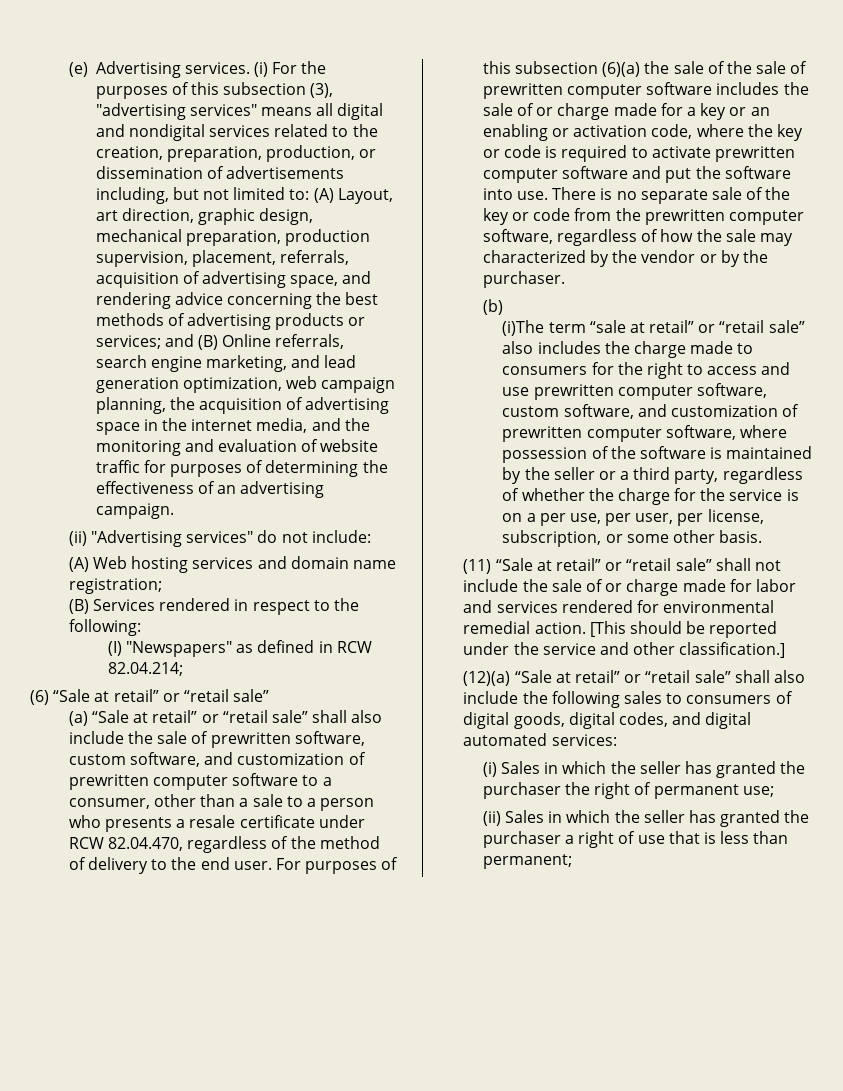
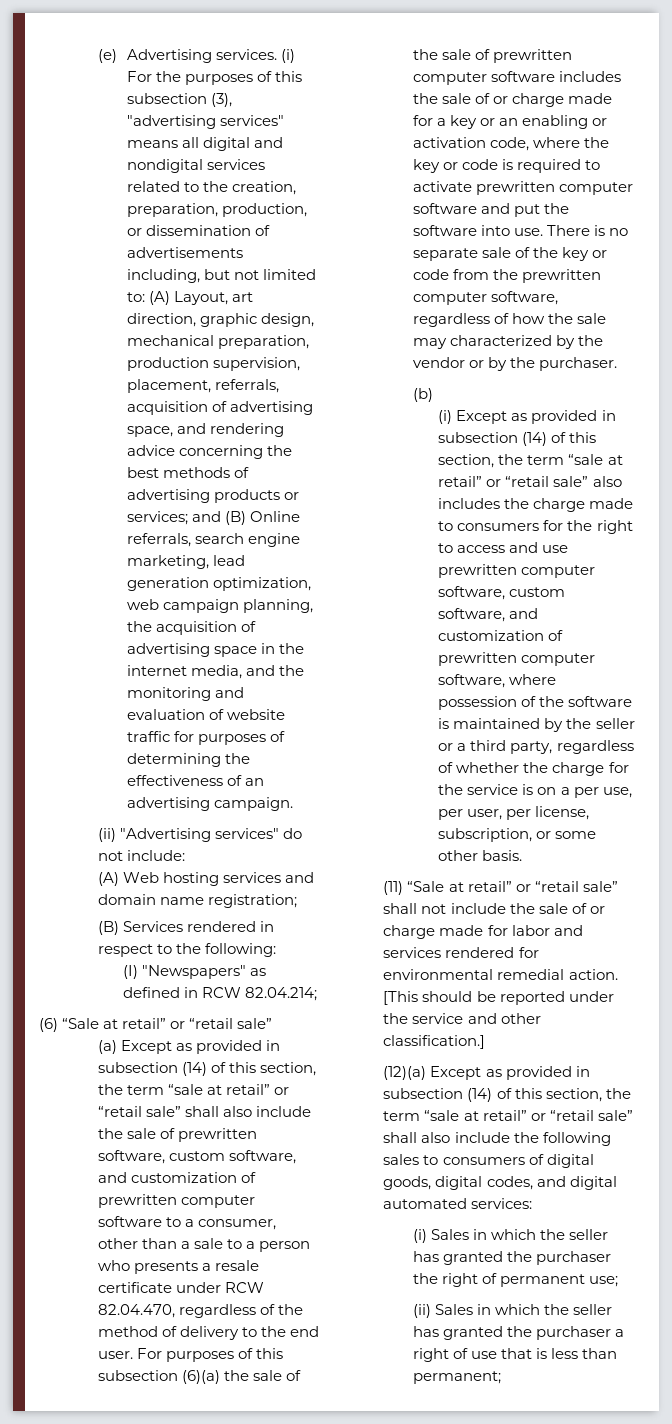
- and (B) Online referrals, search engine marketing, and lead generation optimization, web campaign planning, the acquisition of advertising space in the internet media, and the monitoring and evaluation of website traffic for purposes of determining the effectiveness of an advertising campaign.
+ and (B) Online referrals, search engine marketing, lead generation optimization, web campaign planning, the acquisition of advertising space in the internet media, and the monitoring and evaluation of website traffic for purposes of determining the effectiveness of an advertising campaign.
- (a) “Sale at retail” or “retail sale” shall also include the sale of prewritten software, custom software, and customization of prewritten computer software to a consumer, other than a sale to a person who presents a resale certificate under RCW 82.04.470, regardless of the method of delivery to the end user.
+ (a) Except as provided in subsection (14) of this section, the term “sale at retail” or “retail sale” shall also include the sale of prewritten software, custom software, and customization of prewritten computer software to a consumer, other than a sale to a person who presents a resale certificate under RCW 82.04.470, regardless of the method of delivery to the end user.
- (i)The term “sale at retail” or “retail sale” also includes the charge made to consumers for the right to access and use prewritten computer software, custom software, and customization of prewritten computer software, where possession of the software is maintained by the seller or a third party, regardless of whether the charge for the service is on a per use, per user, per license, subscription, or some other basis.
+ (i) Except as provided in subsection (14) of this section, the term “sale at retail” or “retail sale” also includes the charge made to consumers for the right to access and use prewritten computer software, custom software, and customization of prewritten computer software, where possession of the software is maintained by the seller or a third party, regardless of whether the charge for the service is on a per use, per user, per license, subscription, or some other basis.
- (12)(a) “Sale at retail” or “retail sale” shall also include the following sales to consumers of digital goods, digital codes, and digital automated services:
+ (12)(a) Except as provided in subsection (14) of this section, the term “sale at retail” or “retail sale” shall also include the following sales to consumers of digital goods, digital codes, and digital automated services:

